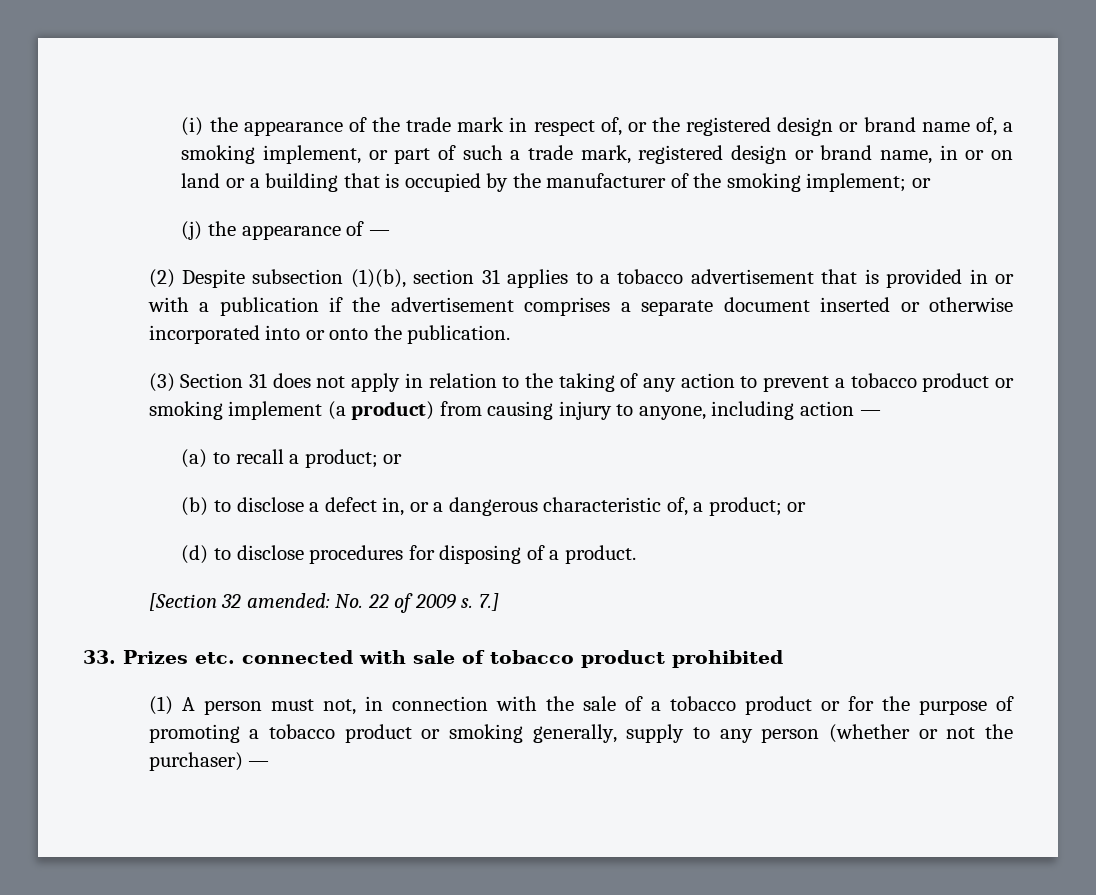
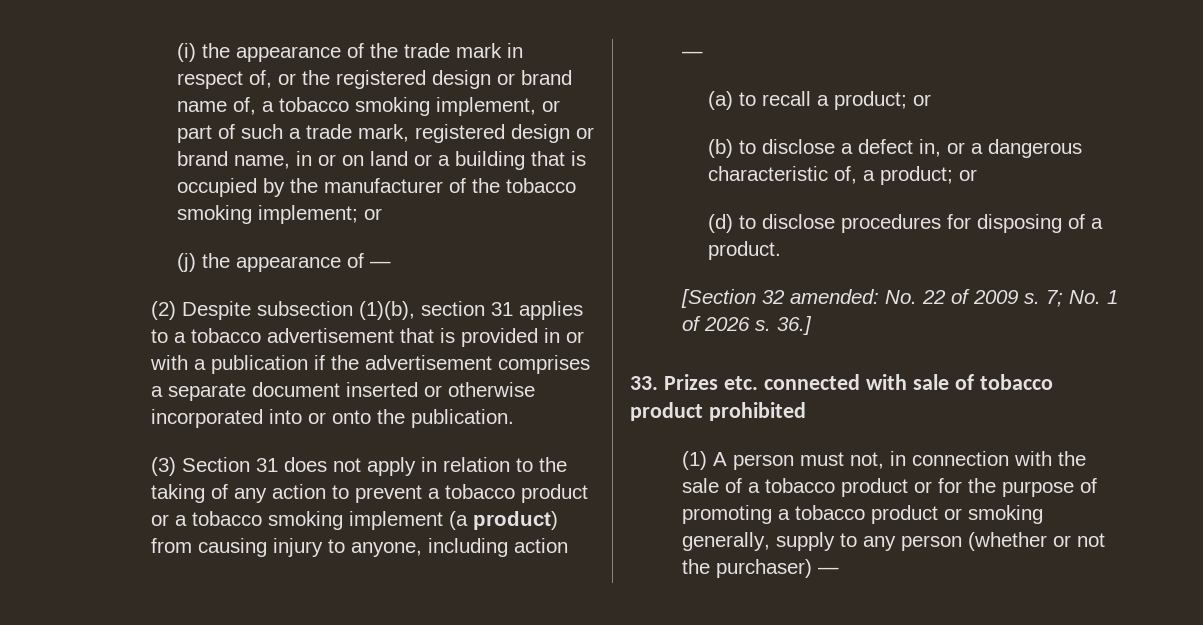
- (i) the appearance of the trade mark in respect of, or the registered design or brand name of, a smoking implement, or part of such a trade mark, registered design or brand name, in or on land or a building that is occupied by the manufacturer of the smoking implement; or
+ (i) the appearance of the trade mark in respect of, or the registered design or brand name of, a tobacco smoking implement, or part of such a trade mark, registered design or brand name, in or on land or a building that is occupied by the manufacturer of the tobacco smoking implement; or
- (3) Section 31 does not apply in relation to the taking of any action to prevent a tobacco product or smoking implement (a product) from causing injury to anyone, including action —
+ (3) Section 31 does not apply in relation to the taking of any action to prevent a tobacco product or a tobacco smoking implement (a product) from causing injury to anyone, including action —
- 7.]
+ 7; No. 1 of 2026 s. 36.]

